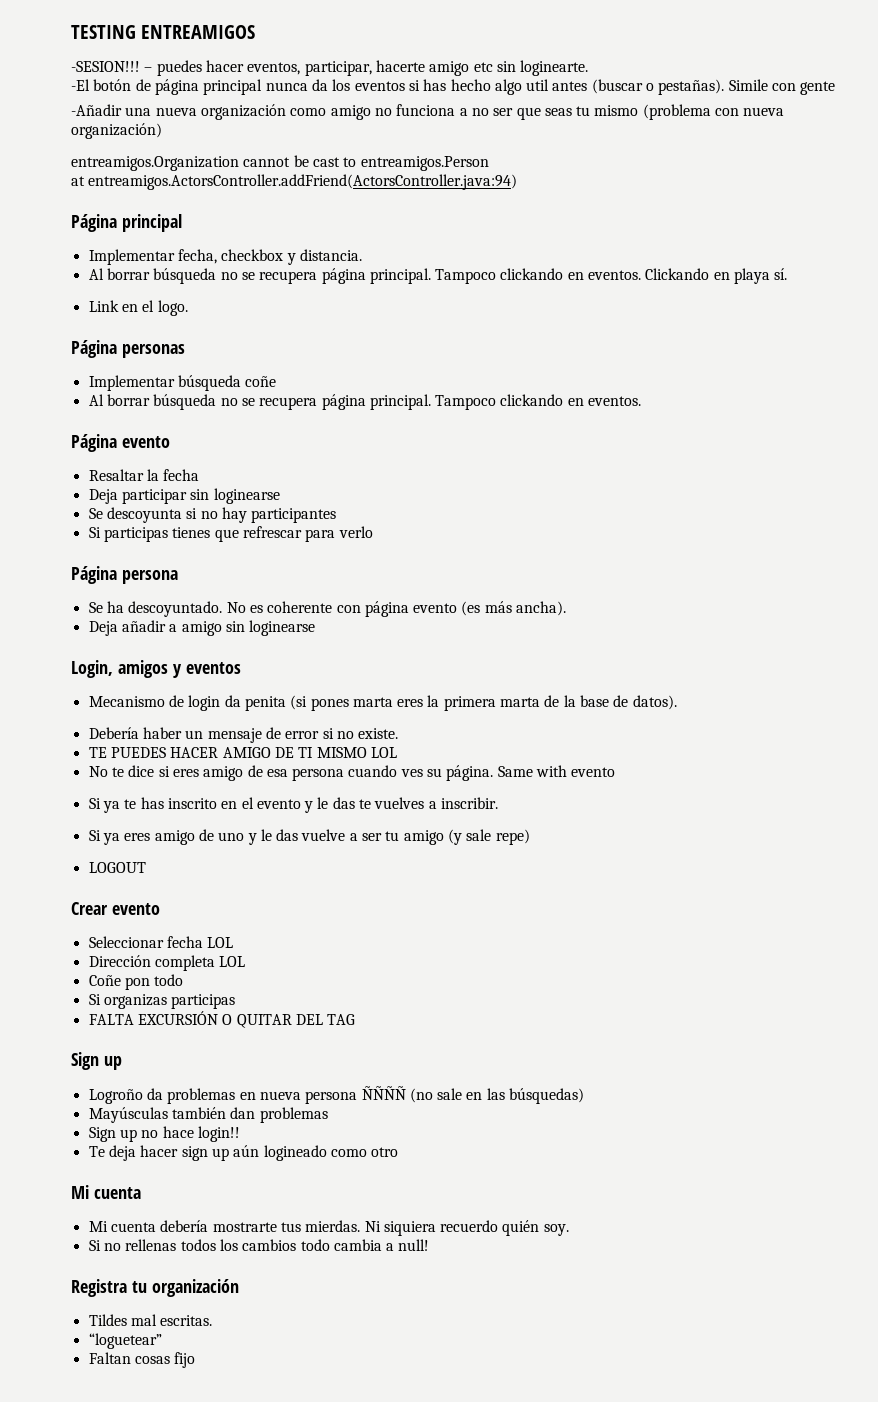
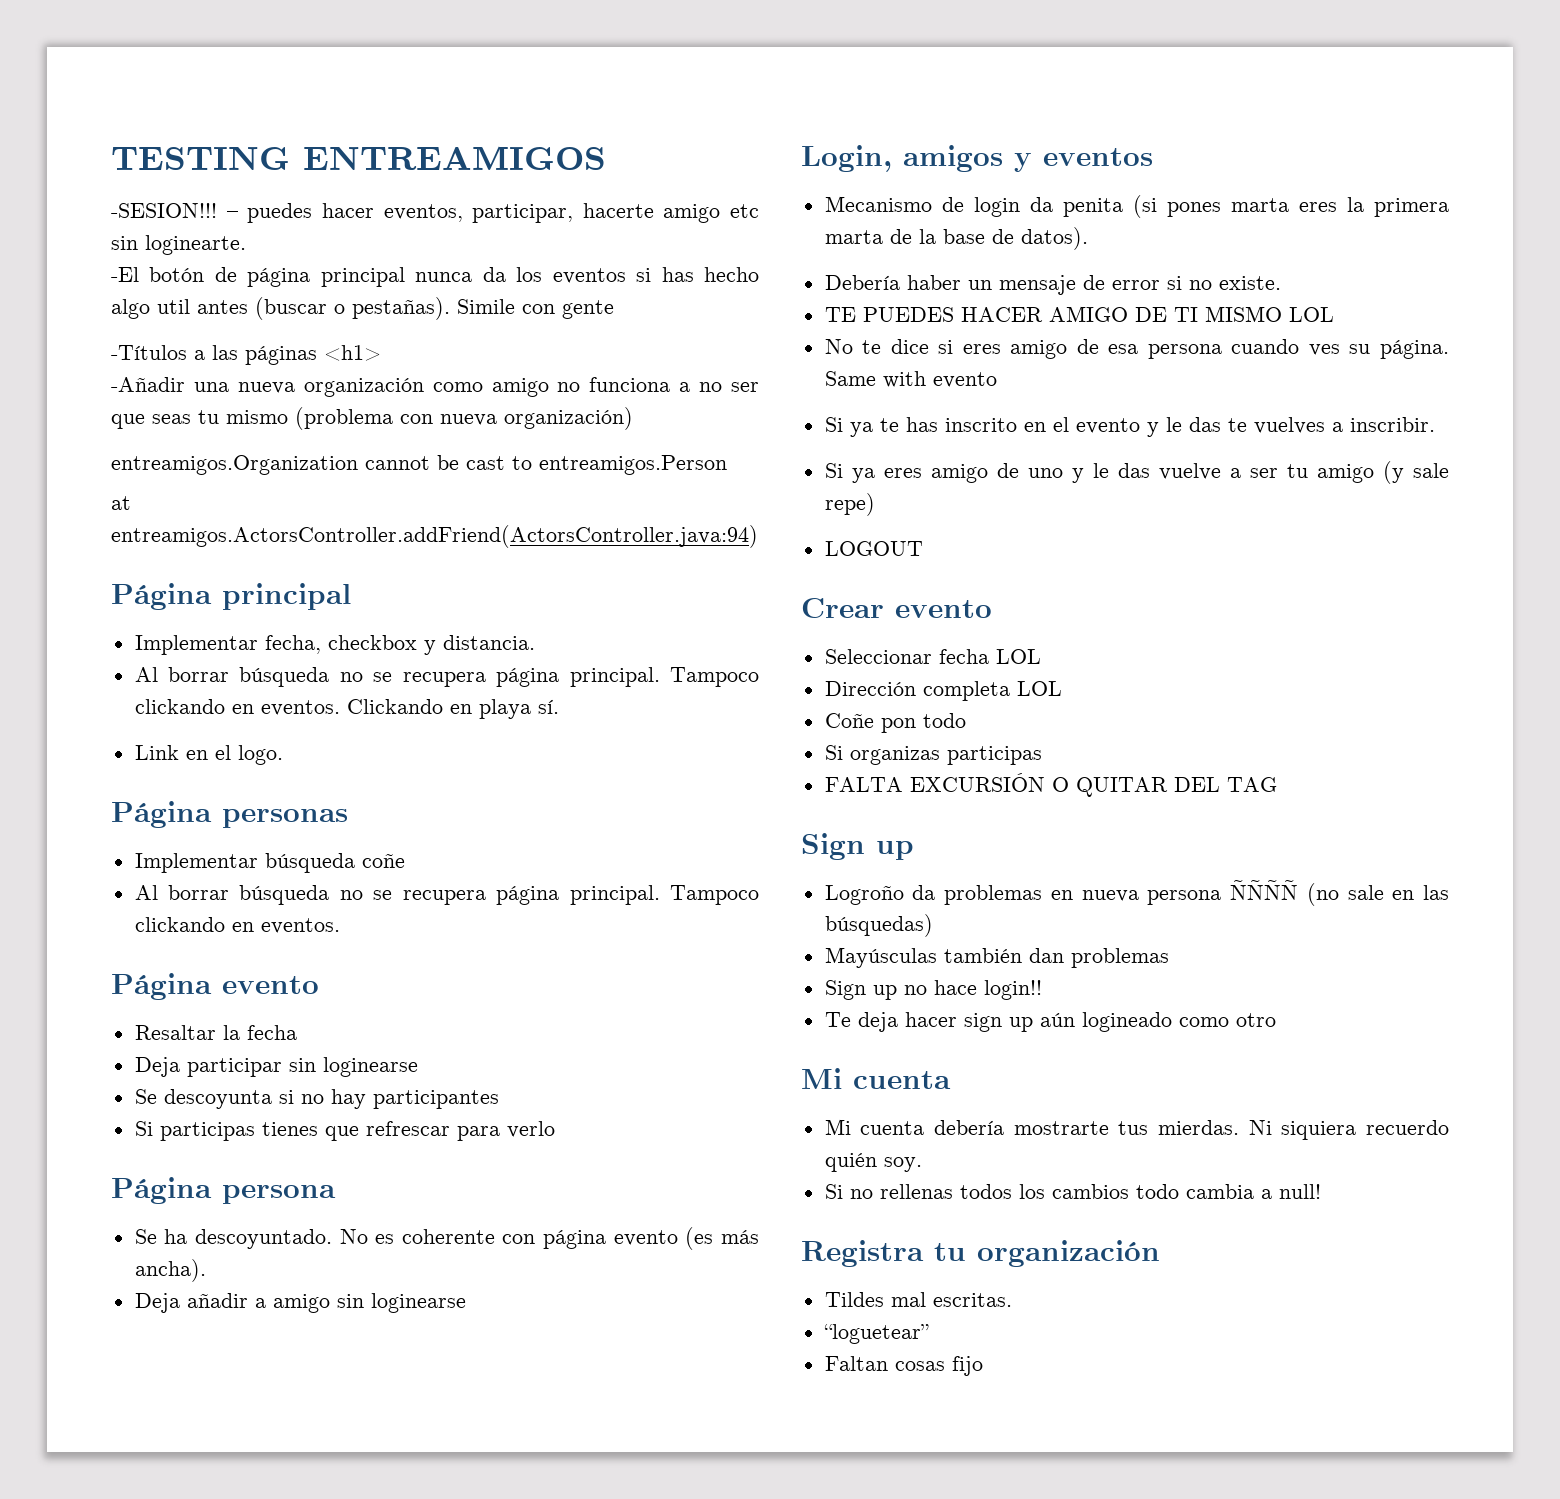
+ -Títulos a las páginas <h1>

